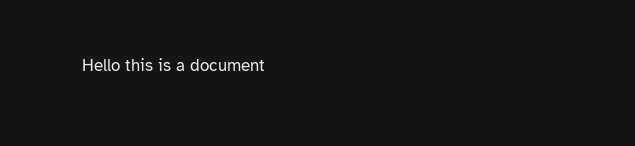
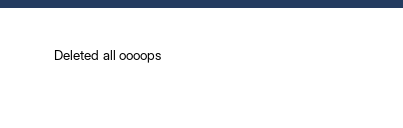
- Hello this is a document
+ Deleted all oooops

